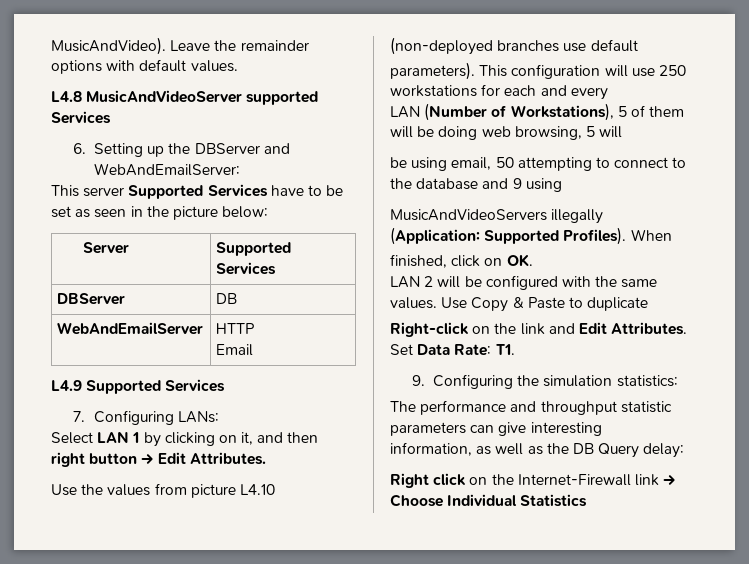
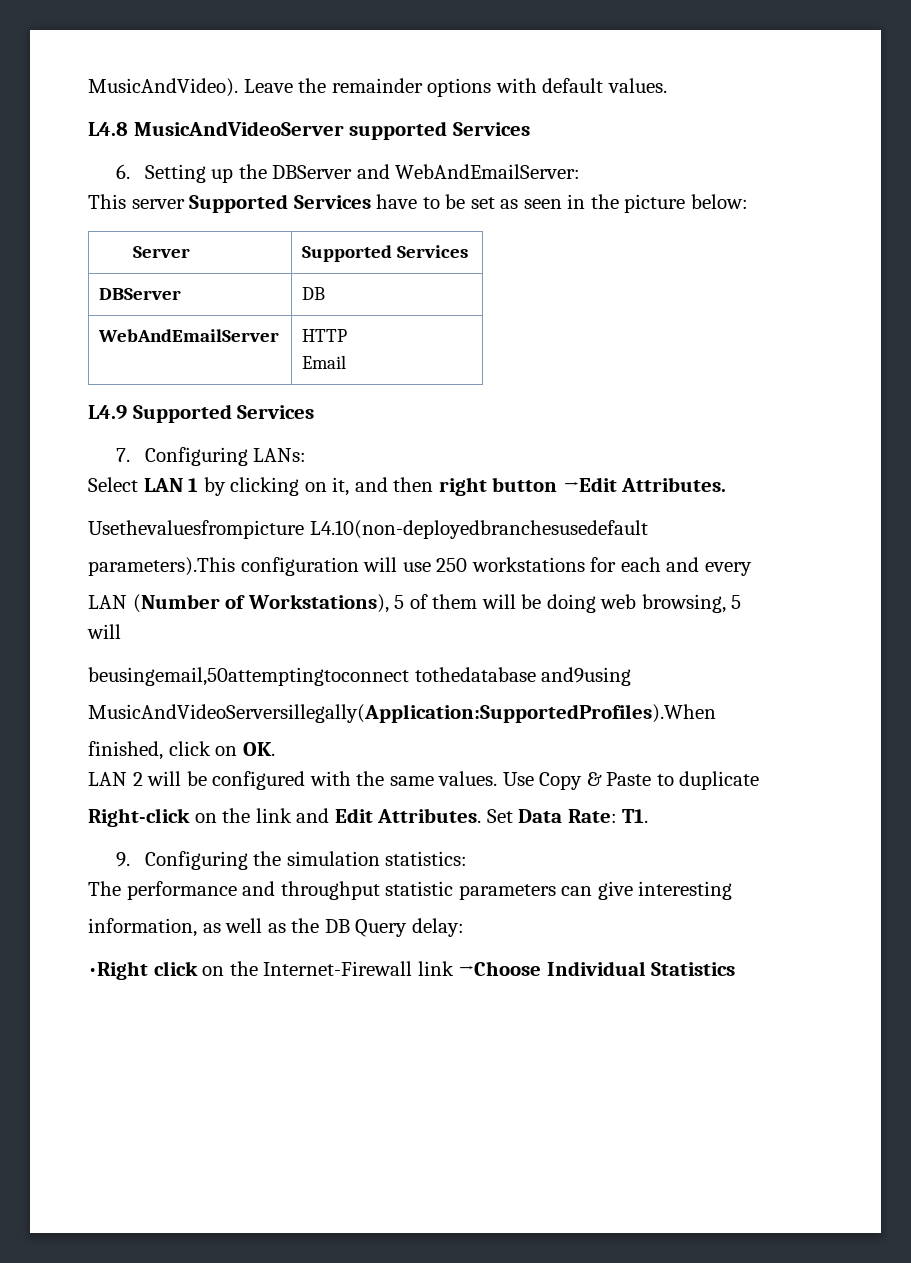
- Select LAN 1 by clicking on it, and then right button → Edit Attributes.
+ Select LAN 1 by clicking on it, and then right button →Edit Attributes.
- Use the values from picture L4.10 (non-deployed branches use default
- parameters). This configuration will use 250 workstations for each and every
+ Usethevaluesfrompicture L4.10(non-deployedbranchesusedefault
+ parameters).This configuration will use 250 workstations for each and every
- be using email, 50 attempting to connect to the database and 9 using
- MusicAndVideoServers illegally (Application: Supported Profiles). When
+ beusingemail,50attemptingtoconnect tothedatabase and9using
+ MusicAndVideoServersillegally(Application:SupportedProfiles).When
- Right click on the Internet-Firewall link → Choose Individual Statistics
+ •Right click on the Internet-Firewall link →Choose Individual Statistics

